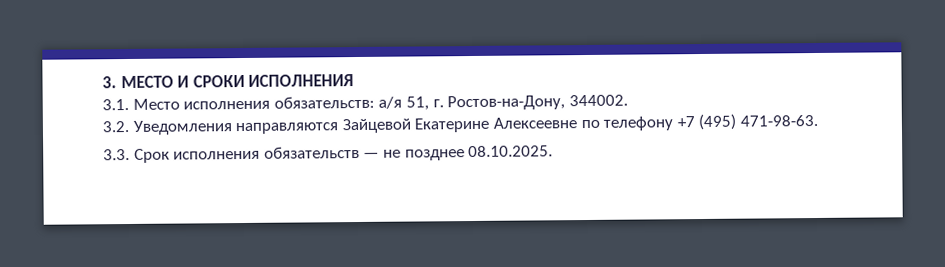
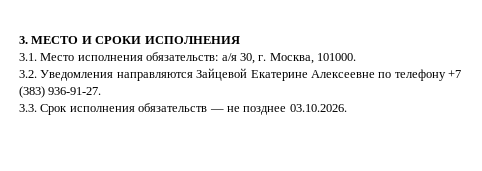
- 3.1. Место исполнения обязательств: а/я 51, г. Ростов-на-Дону, 344002.
+ 3.1. Место исполнения обязательств: а/я 30, г. Москва, 101000.
- 3.2. Уведомления направляются Зайцевой Екатерине Алексеевне по телефону +7 (495) 471-98-63.
+ 3.2. Уведомления направляются Зайцевой Екатерине Алексеевне по телефону +7 (383) 936-91-27.
- 3.3. Срок исполнения обязательств — не позднее 08.10.2025.
+ 3.3. Срок исполнения обязательств — не позднее 03.10.2026.

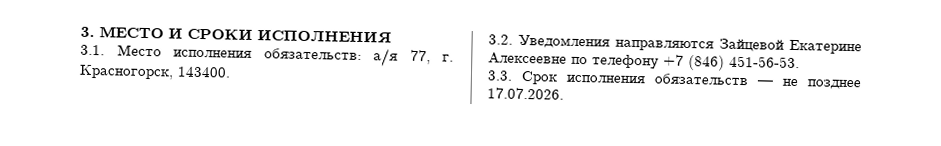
- 3.1. Место исполнения обязательств: а/я 30, г. Москва, 101000.
+ 3.1. Место исполнения обязательств: а/я 77, г. Красногорск, 143400.
- 3.2. Уведомления направляются Зайцевой Екатерине Алексеевне по телефону +7 (383) 936-91-27.
+ 3.2. Уведомления направляются Зайцевой Екатерине Алексеевне по телефону +7 (846) 451-56-53.
- 3.3. Срок исполнения обязательств — не позднее 03.10.2026.
+ 3.3. Срок исполнения обязательств — не позднее 17.07.2026.

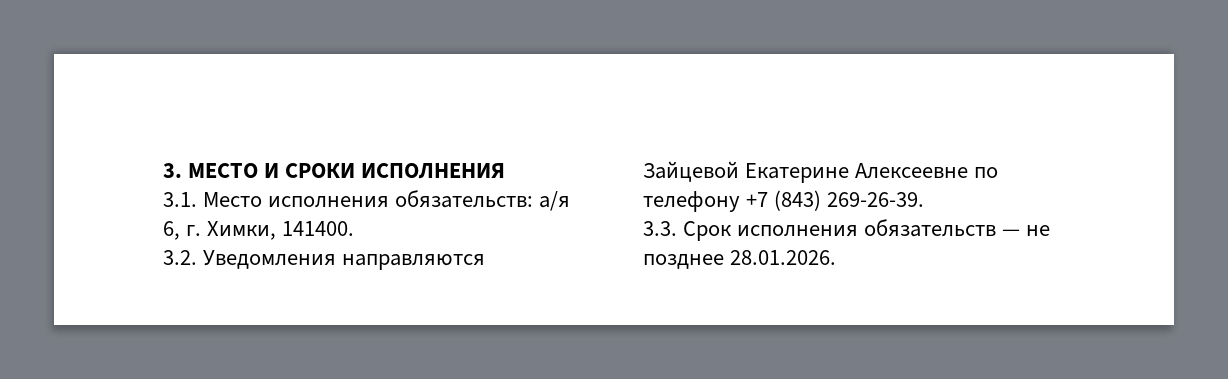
- 3.1. Место исполнения обязательств: а/я 77, г. Красногорск, 143400.
+ 3.1. Место исполнения обязательств: а/я 6, г. Химки, 141400.
- 3.2. Уведомления направляются Зайцевой Екатерине Алексеевне по телефону +7 (846) 451-56-53.
+ 3.2. Уведомления направляются Зайцевой Екатерине Алексеевне по телефону +7 (843) 269-26-39.
- 3.3. Срок исполнения обязательств — не позднее 17.07.2026.
+ 3.3. Срок исполнения обязательств — не позднее 28.01.2026.

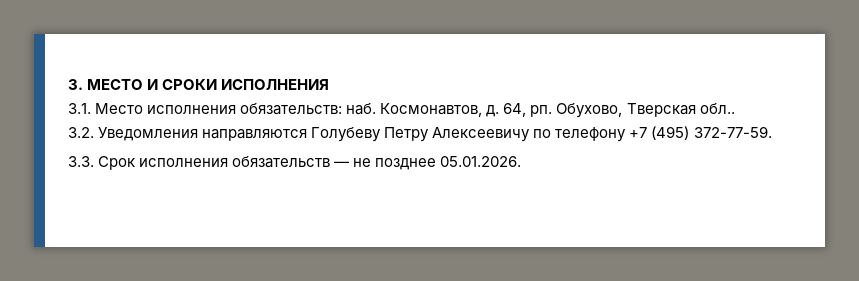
- 3.1. Место исполнения обязательств: а/я 6, г. Химки, 141400.
+ 3.1. Место исполнения обязательств: наб. Космонавтов, д. 64, рп. Обухово, Тверская обл..
- 3.2. Уведомления направляются Зайцевой Екатерине Алексеевне по телефону +7 (843) 269-26-39.
+ 3.2. Уведомления направляются Голубеву Петру Алексеевичу по телефону +7 (495) 372-77-59.
- 3.3. Срок исполнения обязательств — не позднее 28.01.2026.
+ 3.3. Срок исполнения обязательств — не позднее 05.01.2026.

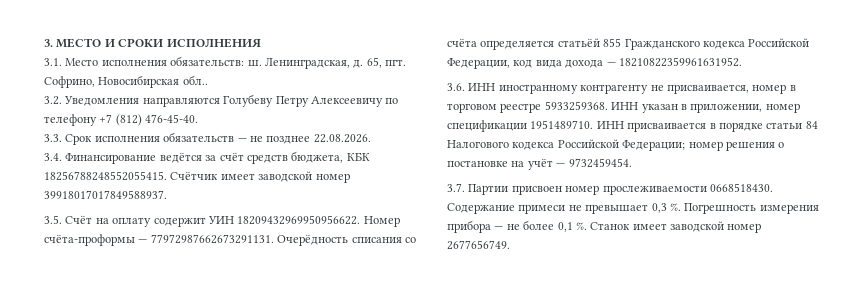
- 3.1. Место исполнения обязательств: наб. Космонавтов, д. 64, рп. Обухово, Тверская обл..
+ 3.1. Место исполнения обязательств: ш. Ленинградская, д. 65, пгт. Софрино, Новосибирская обл..
- 3.2. Уведомления направляются Голубеву Петру Алексеевичу по телефону +7 (495) 372-77-59.
+ 3.2. Уведомления направляются Голубеву Петру Алексеевичу по телефону +7 (812) 476-45-40.
- 3.3. Срок исполнения обязательств — не позднее 05.01.2026.
+ 3.3. Срок исполнения обязательств — не позднее 22.08.2026.
+ 3.4. Финансирование ведётся за счёт средств бюджета, КБК 18256788248552055415. Счётчик имеет заводской номер 39918017017849588937.
+ 3.5. Счёт на оплату содержит УИН 18209432969950956622. Номер счёта-проформы — 77972987662673291131. Очерёдность списания со счёта определяется статьёй 855 Гражданского кодекса Российской Федерации, код вида дохода — 18210822359961631952.
+ 3.6. ИНН иностранному контрагенту не присваивается, номер в торговом реестре 5933259368. ИНН указан в приложении, номер спецификации 1951489710. ИНН присваивается в порядке статьи 84 Налогового кодекса Российской Федерации; номер решения о постановке на учёт — 9732459454.
+ 3.7. Партии присвоен номер прослеживаемости 0668518430. Содержание примеси не превышает 0,3 %. Погрешность измерения прибора — не более 0,1 %. Станок имеет заводской номер 2677656749.

